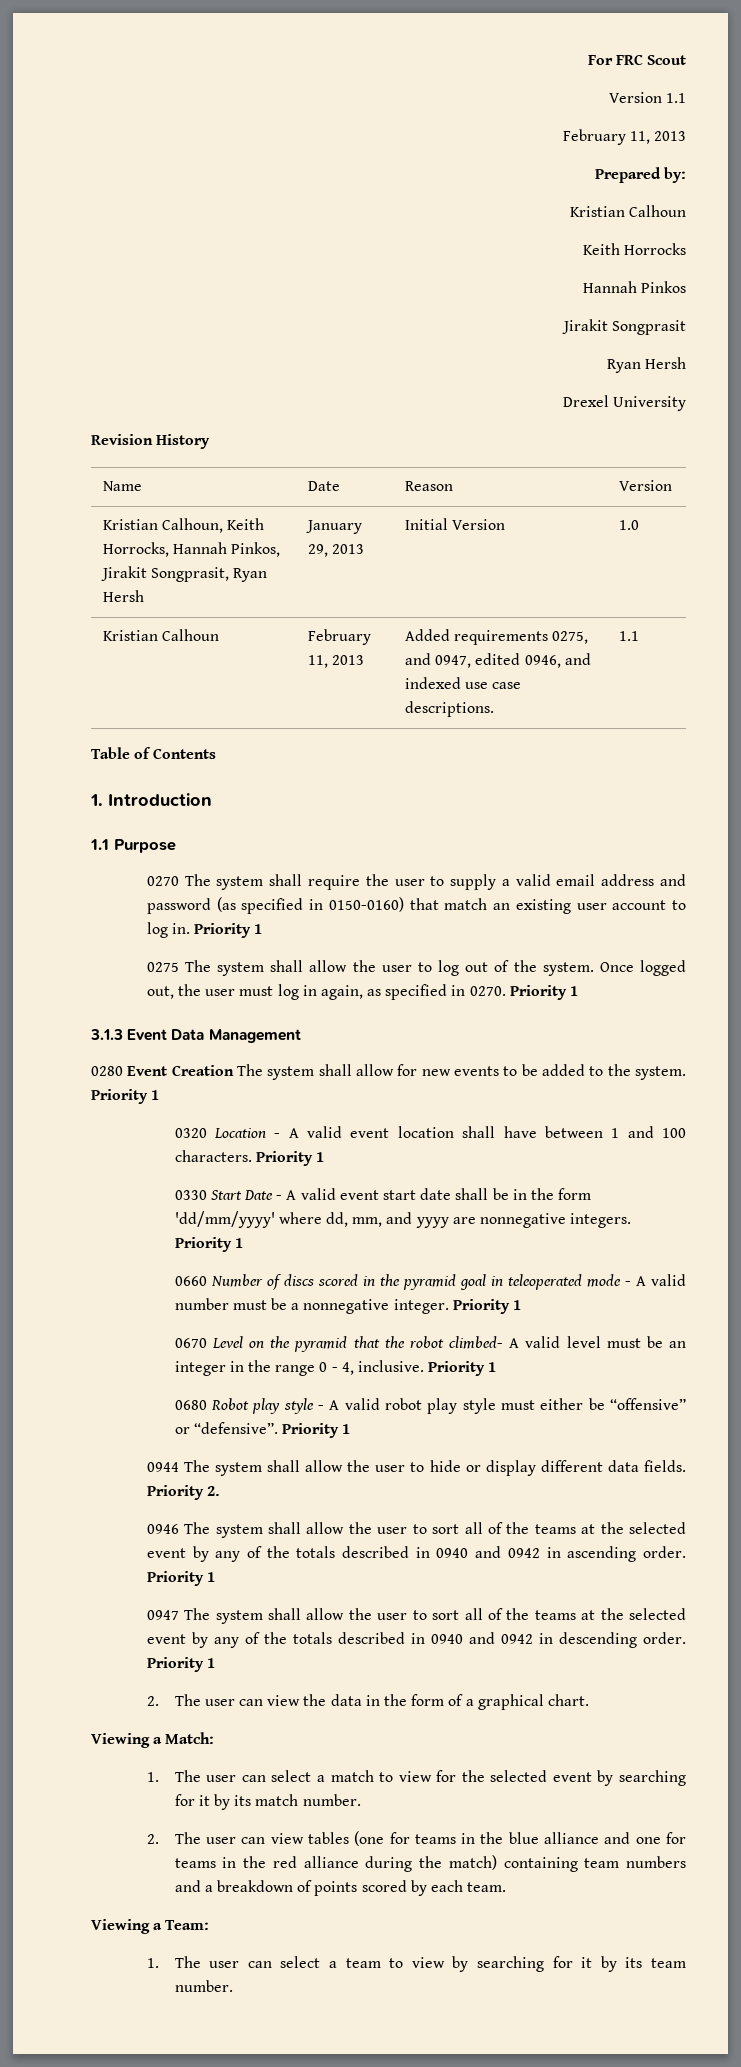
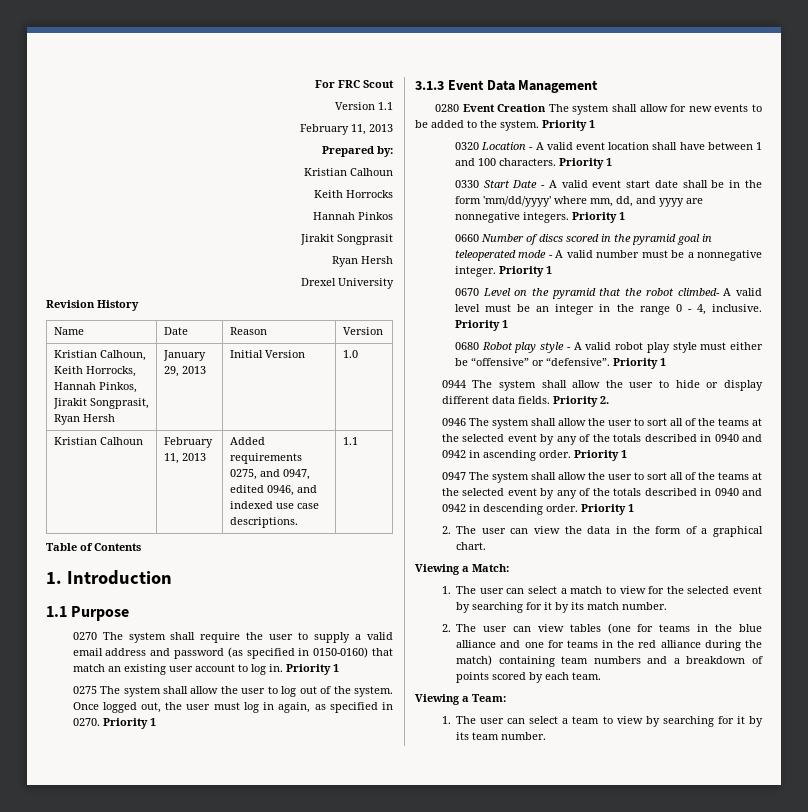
- 0330 Start Date - A valid event start date shall be in the form 'dd/mm/yyyy' where dd, mm, and yyyy are nonnegative integers.
+ 0330 Start Date - A valid event start date shall be in the form 'mm/dd/yyyy' where mm, dd, and yyyy are nonnegative integers.

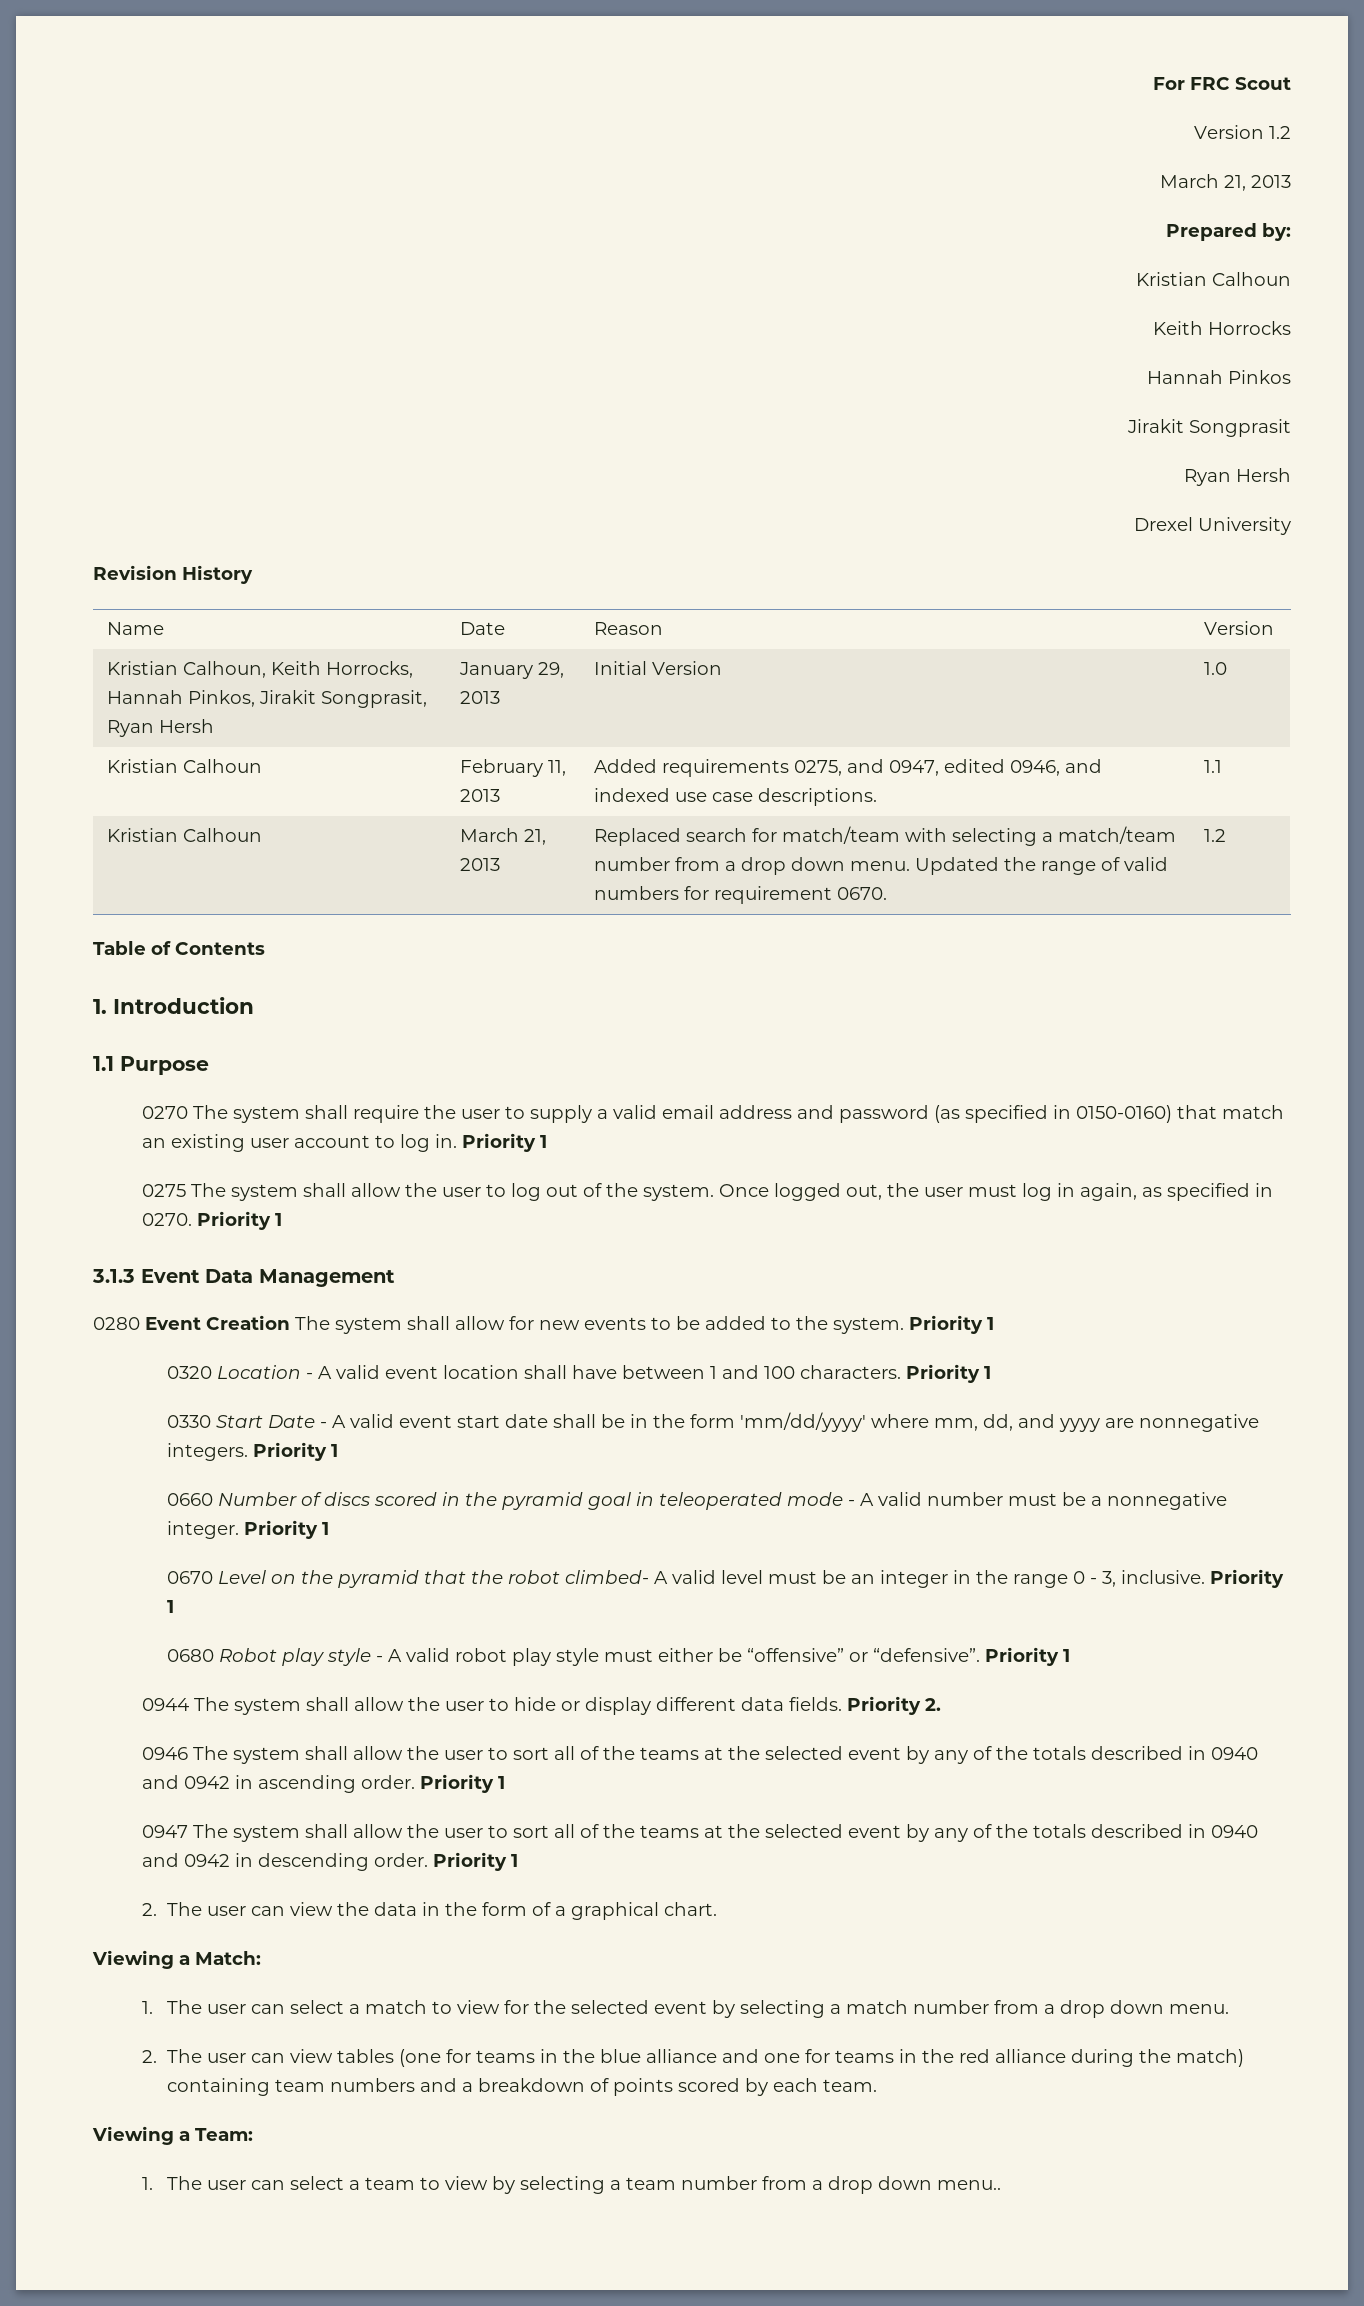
- Version 1.1
- February 11, 2013
+ Version 1.2
+ March 21, 2013
+ Kristian Calhoun | March 21, 2013 | Replaced search for match/team with selecting a match/team number from a drop down menu. Updated the range of valid numbers for requirement 0670. | 1.2
- 0670 Level on the pyramid that the robot climbed- A valid level must be an integer in the range 0 - 4, inclusive.
+ 0670 Level on the pyramid that the robot climbed- A valid level must be an integer in the range 0 - 3, inclusive.
- 1. The user can select a match to view for the selected event by searching for it by its match number.
+ 1. The user can select a match to view for the selected event by selecting a match number from a drop down menu.
- 1. The user can select a team to view by searching for it by its team number.
+ 1. The user can select a team to view by selecting a team number from a drop down menu..

